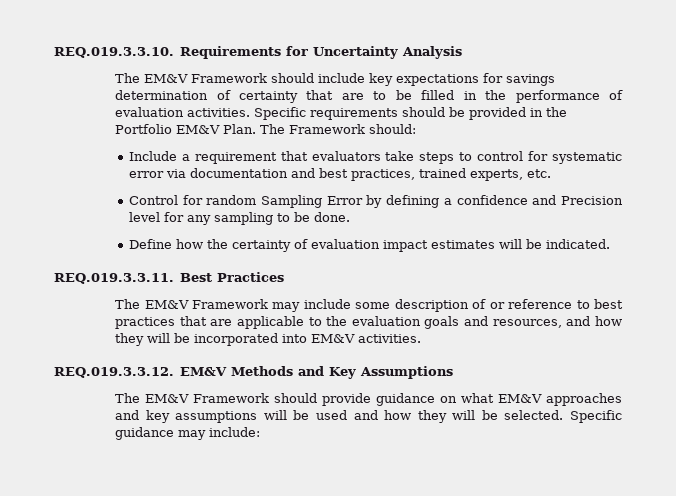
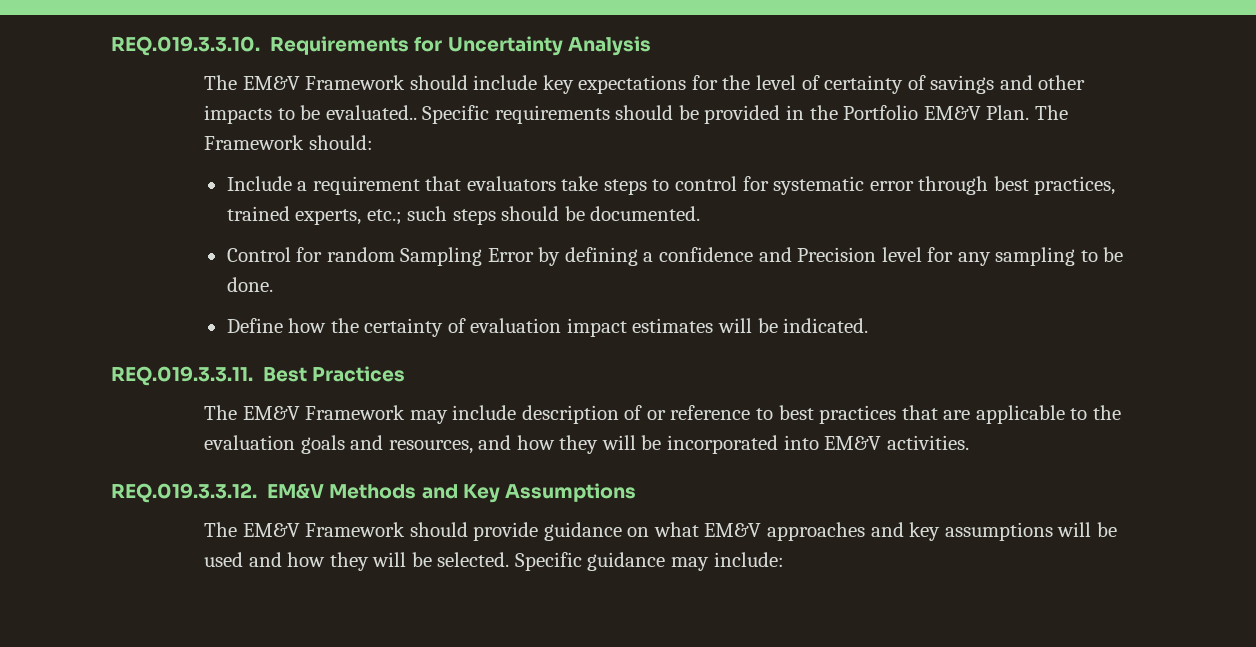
- The EM&V Framework should include key expectations for savings determination of certainty that are to be filled in the performance of evaluation activities.
+ The EM&V Framework should include key expectations for the level of certainty of savings and other impacts to be evaluated..
- Include a requirement that evaluators take steps to control for systematic error via documentation and best practices, trained experts, etc.
+ Include a requirement that evaluators take steps to control for systematic error through best practices, trained experts, etc.; such steps should be documented.
- The EM&V Framework may include some description of or reference to best practices that are applicable to the evaluation goals and resources, and how they will be incorporated into EM&V activities.
+ The EM&V Framework may include description of or reference to best practices that are applicable to the evaluation goals and resources, and how they will be incorporated into EM&V activities.

